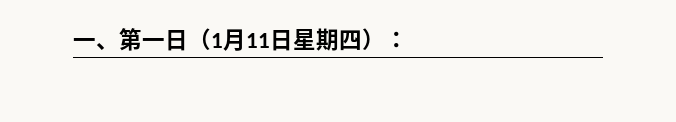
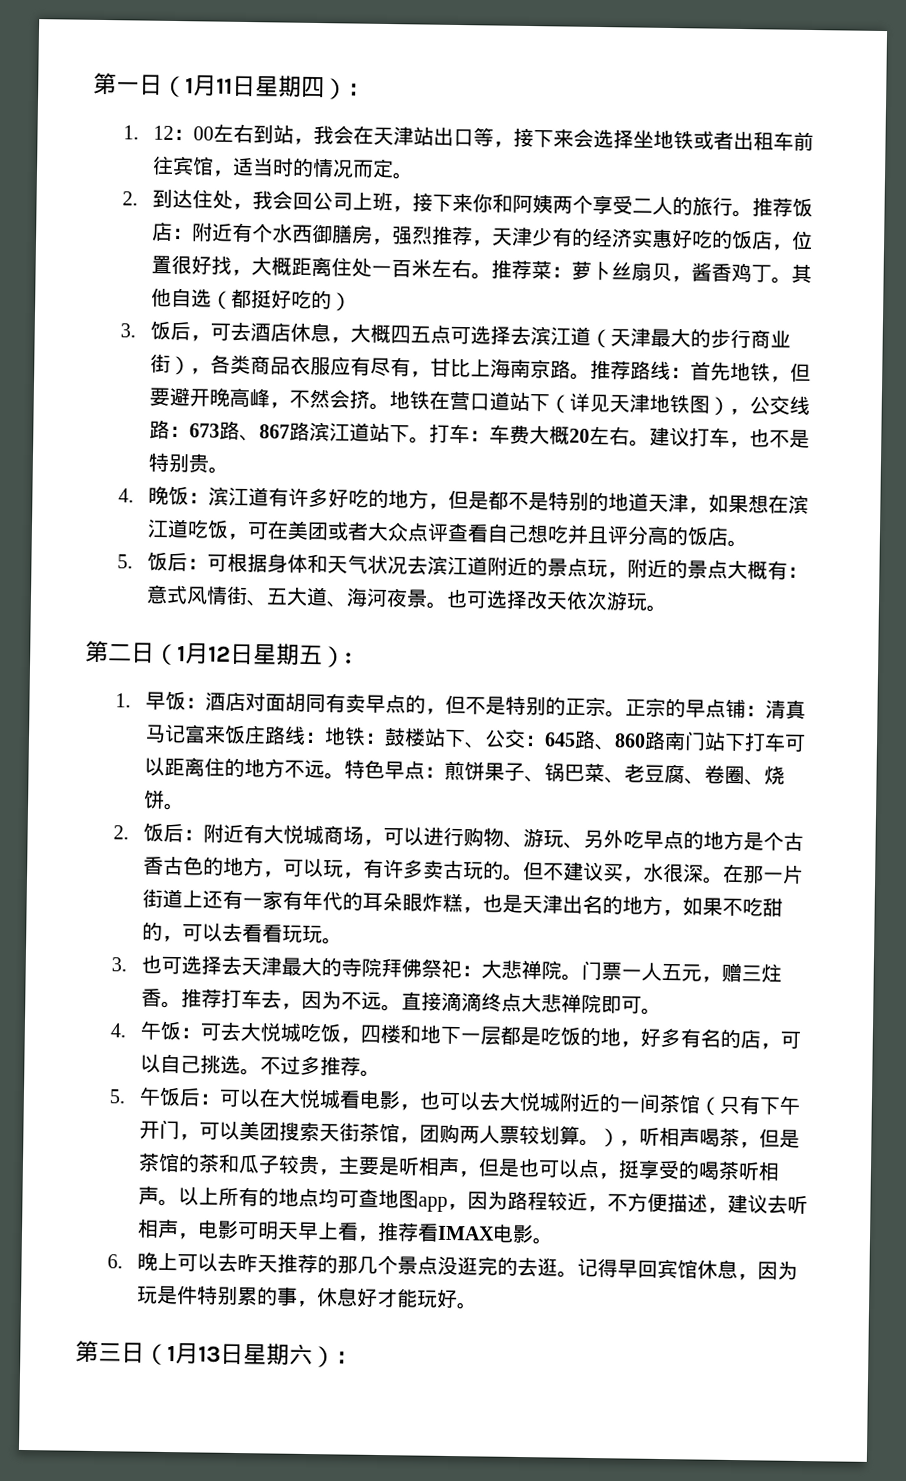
- 一、第一日（1月11日星期四）：
+ 第一日（1月11日星期四）：
+ 1. 12：00左右到站，我会在天津站出口等，接下来会选择坐地铁或者出租车前往宾馆，适当时的情况而定。
+ 2.到达住处，我会回公司上班，接下来你和阿姨两个享受二人的旅行。推荐饭店：附近有个水西御膳房，强烈推荐，天津少有的经济实惠好吃的饭店，位置很好找，大概距离住处一百米左右。推荐菜：萝卜丝扇贝，酱香鸡丁。其他自选（都挺好吃的）
+ 3.饭后，可去酒店休息，大概四五点可选择去滨江道（天津最大的步行商业街），各类商品衣服应有尽有，甘比上海南京路。推荐路线：首先地铁，但要避开晚高峰，不然会挤。地铁在营口道站下（详见天津地铁图），公交线路：673路、867路滨江道站下。打车：车费大概20左右。建议打车，也不是特别贵。
+ 4.晚饭：滨江道有许多好吃的地方，但是都不是特别的地道天津，如果想在滨江道吃饭，可在美团或者大众点评查看自己想吃并且评分高的饭店。
+ 5.饭后：可根据身体和天气状况去滨江道附近的景点玩，附近的景点大概有：意式风情街、五大道、海河夜景。也可选择改天依次游玩。
+ 第二日（1月12日星期五）:
+ 1.早饭：酒店对面胡同有卖早点的，但不是特别的正宗。正宗的早点铺：清真马记富来饭庄路线：地铁：鼓楼站下、公交：645路、860路南门站下打车可以距离住的地方不远。特色早点：煎饼果子、锅巴菜、老豆腐、卷圈、烧饼。
+ 2.饭后：附近有大悦城商场，可以进行购物、游玩、另外吃早点的地方是个古香古色的地方，可以玩，有许多卖古玩的。但不建议买，水很深。在那一片街道上还有一家有年代的耳朵眼炸糕，也是天津出名的地方，如果不吃甜的，可以去看看玩玩。
+ 3.也可选择去天津最大的寺院拜佛祭祀：大悲禅院。门票一人五元，赠三炷香。推荐打车去，因为不远。直接滴滴终点大悲禅院即可。
+ 4.午饭：可去大悦城吃饭，四楼和地下一层都是吃饭的地，好多有名的店，可以自己挑选。不过多推荐。
+ 5.午饭后：可以在大悦城看电影，也可以去大悦城附近的一间茶馆（只有下午开门，可以美团搜索天街茶馆，团购两人票较划算。），听相声喝茶，但是茶馆的茶和瓜子较贵，主要是听相声，但是也可以点，挺享受的喝茶听相声。以上所有的地点均可查地图app，因为路程较近，不方便描述，建议去听相声，电影可明天早上看，推荐看IMAX电影。
+ 6.晚上可以去昨天推荐的那几个景点没逛完的去逛。记得早回宾馆休息，因为玩是件特别累的事，休息好才能玩好。
+ 第三日（1月13日星期六）：

